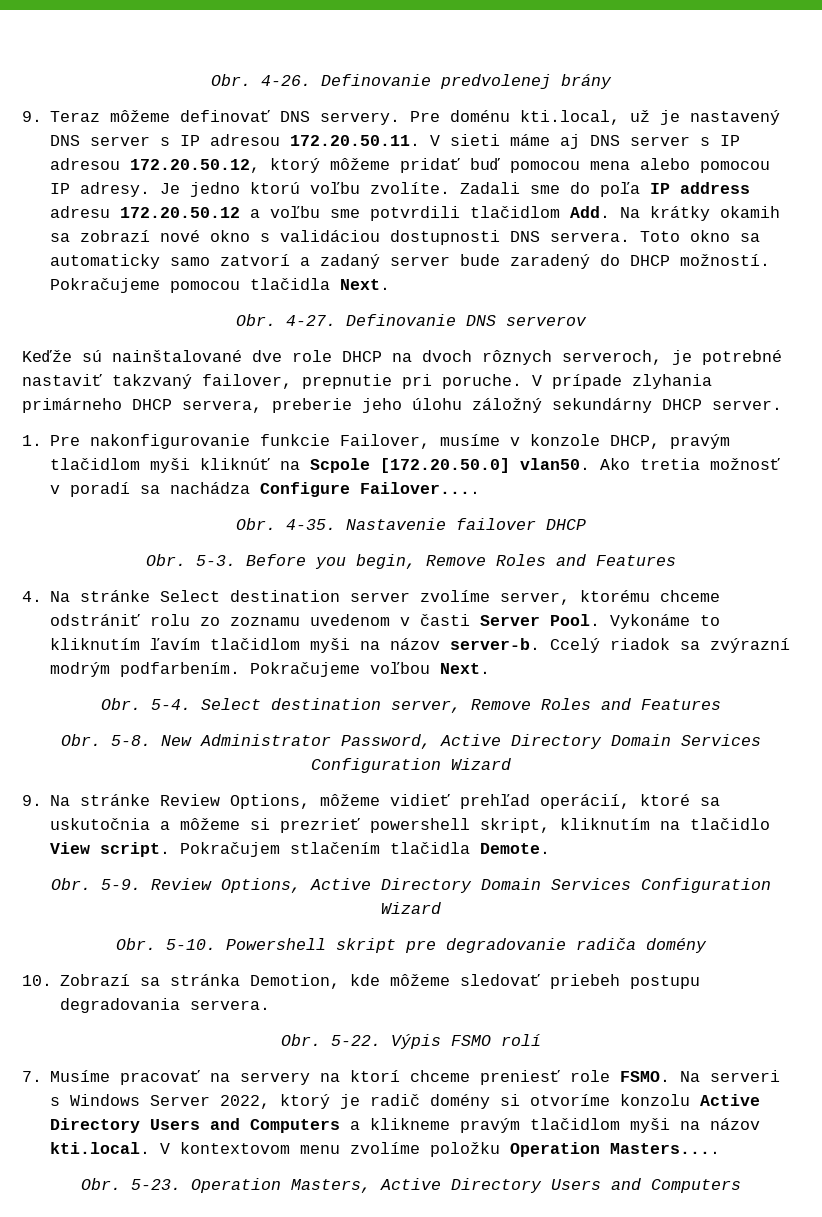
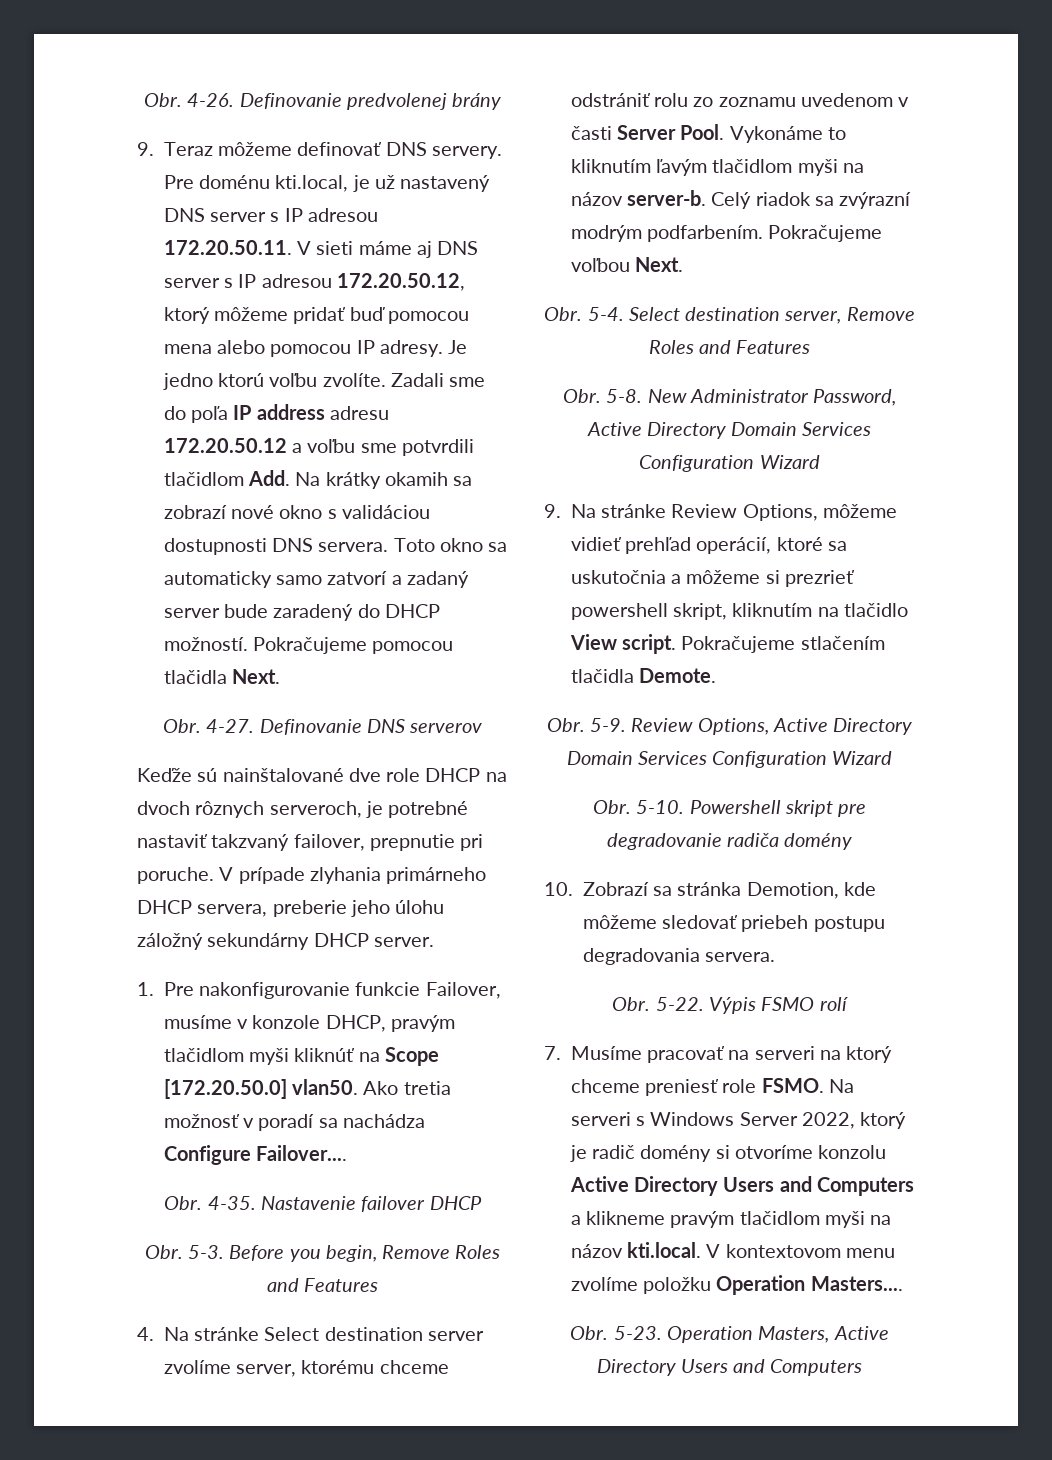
- Pre doménu kti.local, už je nastavený DNS server s IP adresou 172.20.50.11. V sieti máme aj DNS server s IP adresou 172.20.50.12, ktorý môžeme pridať buď pomocou mena alebo pomocou IP adresy.
+ Pre doménu kti.local, je už nastavený DNS server s IP adresou 172.20.50.11. V sieti máme aj DNS server s IP adresou 172.20.50.12, ktorý môžeme pridať buď pomocou mena alebo pomocou IP adresy.
- 1. Pre nakonfigurovanie funkcie Failover, musíme v konzole DHCP, pravým tlačidlom myši kliknúť na Scpole [172.20.50.0] vlan50.
+ 1. Pre nakonfigurovanie funkcie Failover, musíme v konzole DHCP, pravým tlačidlom myši kliknúť na Scope [172.20.50.0] vlan50.
- Vykonáme to kliknutím ľavím tlačidlom myši na názov server-b.
+ Vykonáme to kliknutím ľavým tlačidlom myši na názov server-b.
- Ccelý riadok sa zvýrazní modrým podfarbením.
+ Celý riadok sa zvýrazní modrým podfarbením.
- Pokračujem stlačením tlačidla Demote.
+ Pokračujeme stlačením tlačidla Demote.
- 7. Musíme pracovať na servery na ktorí chceme preniesť role FSMO.
+ 7. Musíme pracovať na serveri na ktorý chceme preniesť role FSMO.

